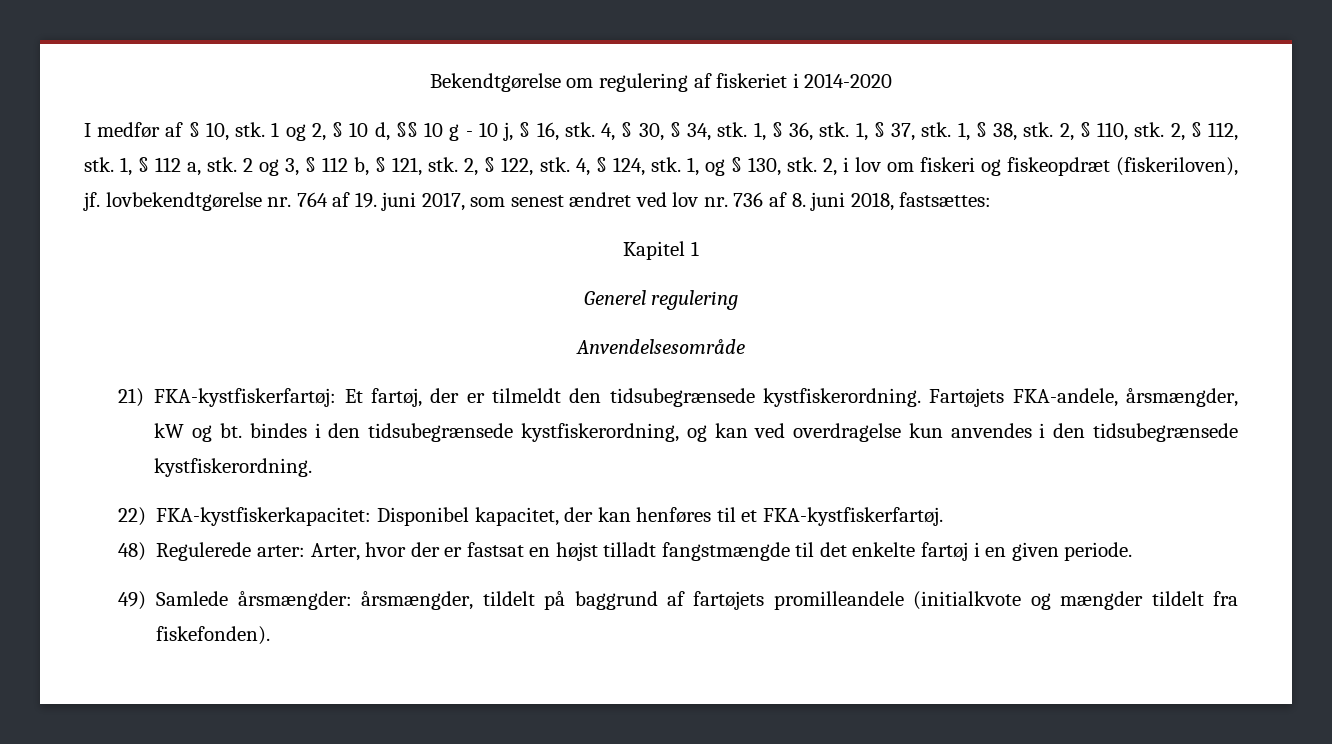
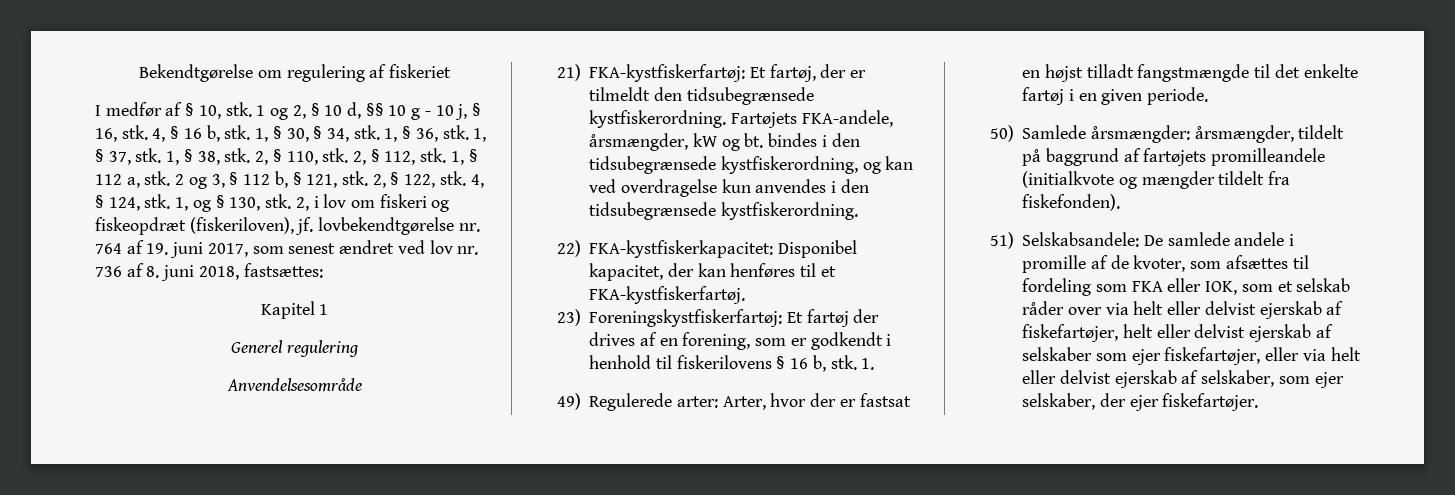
- Bekendtgørelse om regulering af fiskeriet i 2014-2020
+ Bekendtgørelse om regulering af fiskeriet
- 4, § 30, § 34, stk.
+ 4, § 16 b, stk. 1, § 30, § 34, stk.
- 48) Regulerede arter: Arter, hvor der er fastsat en højst tilladt fangstmængde til det enkelte fartøj i en given periode.
+ 23) Foreningskystfiskerfartøj: Et fartøj der drives af en forening, som er godkendt i henhold til fiskerilovens § 16 b, stk. 1.
+ 49) Regulerede arter: Arter, hvor der er fastsat en højst tilladt fangstmængde til det enkelte fartøj i en given periode.
- 49) Samlede årsmængder: årsmængder, tildelt på baggrund af fartøjets promilleandele (initialkvote og mængder tildelt fra fiskefonden).
+ 50) Samlede årsmængder: årsmængder, tildelt på baggrund af fartøjets promilleandele (initialkvote og mængder tildelt fra fiskefonden).
+ 51) Selskabsandele: De samlede andele i promille af de kvoter, som afsættes til fordeling som FKA eller IOK, som et selskab råder over via helt eller delvist ejerskab af fiskefartøjer, helt eller delvist ejerskab af selskaber som ejer fiskefartøjer, eller via helt eller delvist ejerskab af selskaber, som ejer selskaber, der ejer fiskefartøjer.

